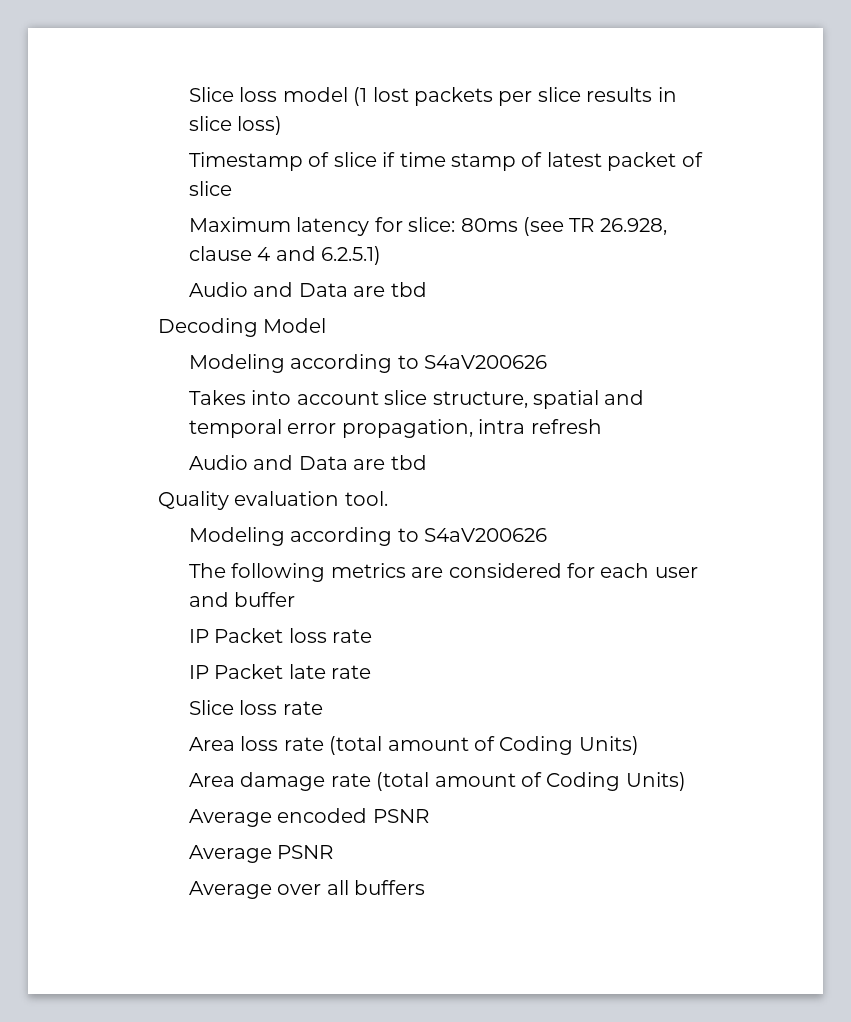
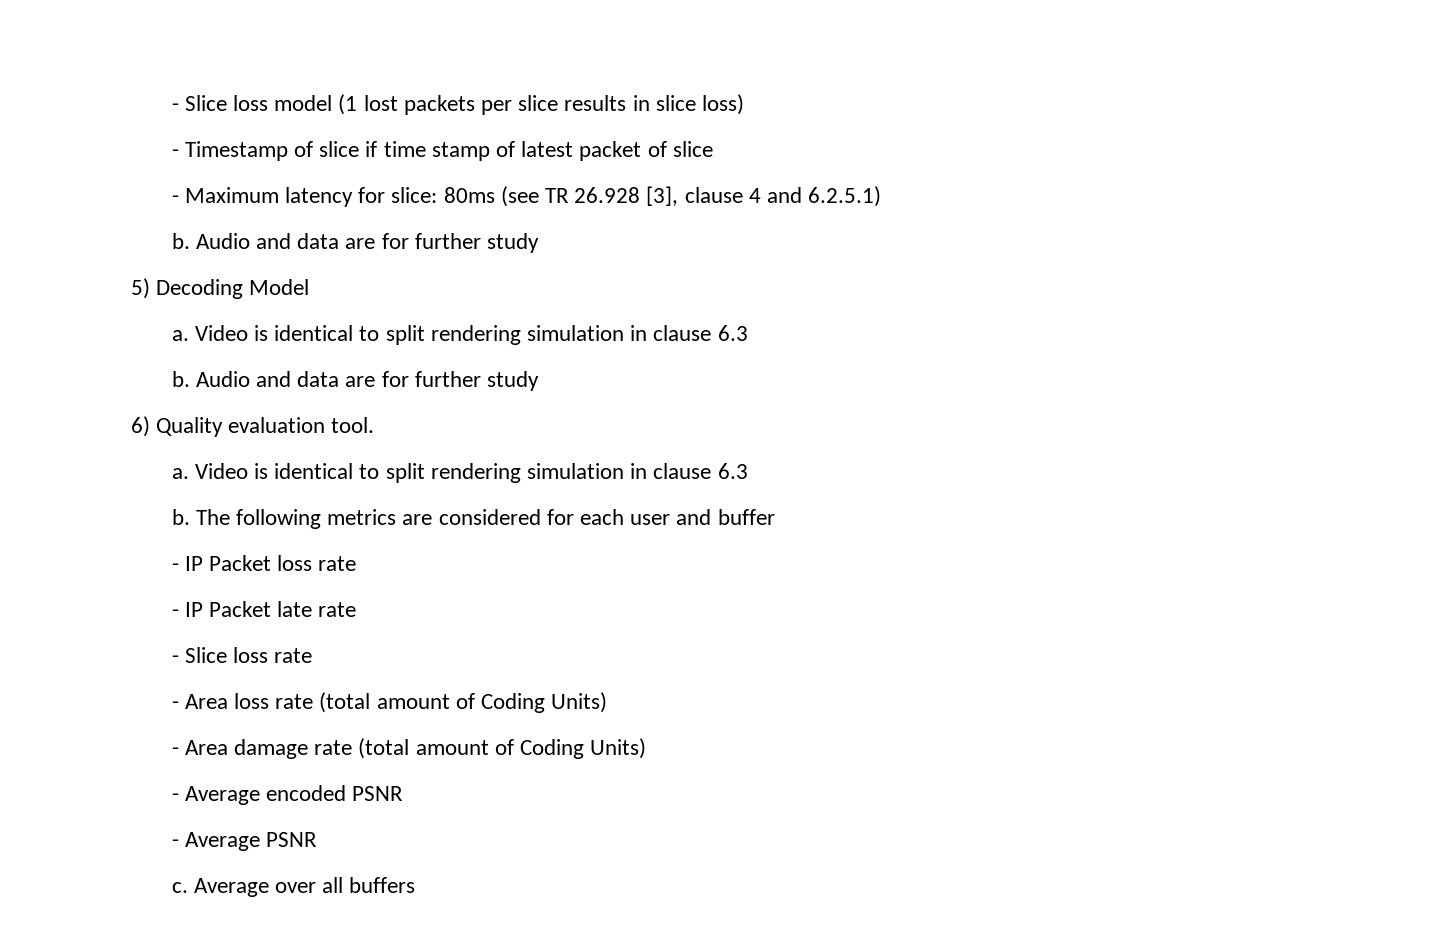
- Slice loss model (1 lost packets per slice results in slice loss)
+ - Slice loss model (1 lost packets per slice results in slice loss)
- Timestamp of slice if time stamp of latest packet of slice
+ - Timestamp of slice if time stamp of latest packet of slice
- Maximum latency for slice: 80ms (see TR 26.928, clause 4 and 6.2.5.1)
- Audio and Data are tbd
- Decoding Model
- Modeling according to S4aV200626
- Takes into account slice structure, spatial and temporal error propagation, intra refresh
- Audio and Data are tbd
- Quality evaluation tool.
- Modeling according to S4aV200626
- The following metrics are considered for each user and buffer
+ - Maximum latency for slice: 80ms (see TR 26.928 [3], clause 4 and 6.2.5.1)
+ b. Audio and data are for further study
+ 5) Decoding Model
+ a. Video is identical to split rendering simulation in clause 6.3
+ b. Audio and data are for further study
+ 6) Quality evaluation tool.
+ a. Video is identical to split rendering simulation in clause 6.3
+ b. The following metrics are considered for each user and buffer
- IP Packet loss rate
+ - IP Packet loss rate
- IP Packet late rate
+ - IP Packet late rate
- Slice loss rate
+ - Slice loss rate
- Area loss rate (total amount of Coding Units)
+ - Area loss rate (total amount of Coding Units)
- Area damage rate (total amount of Coding Units)
+ - Area damage rate (total amount of Coding Units)
- Average encoded PSNR
+ - Average encoded PSNR
- Average PSNR
+ - Average PSNR
+ c.

